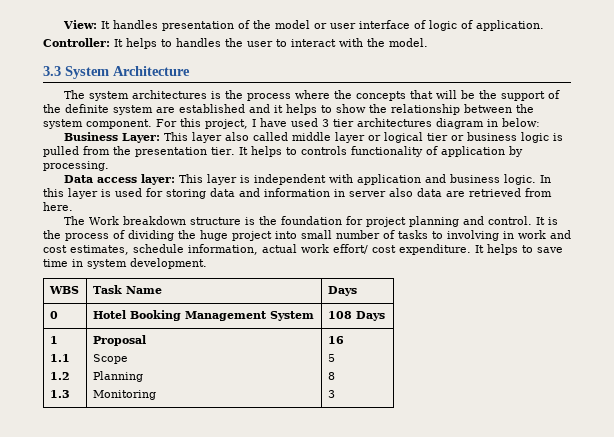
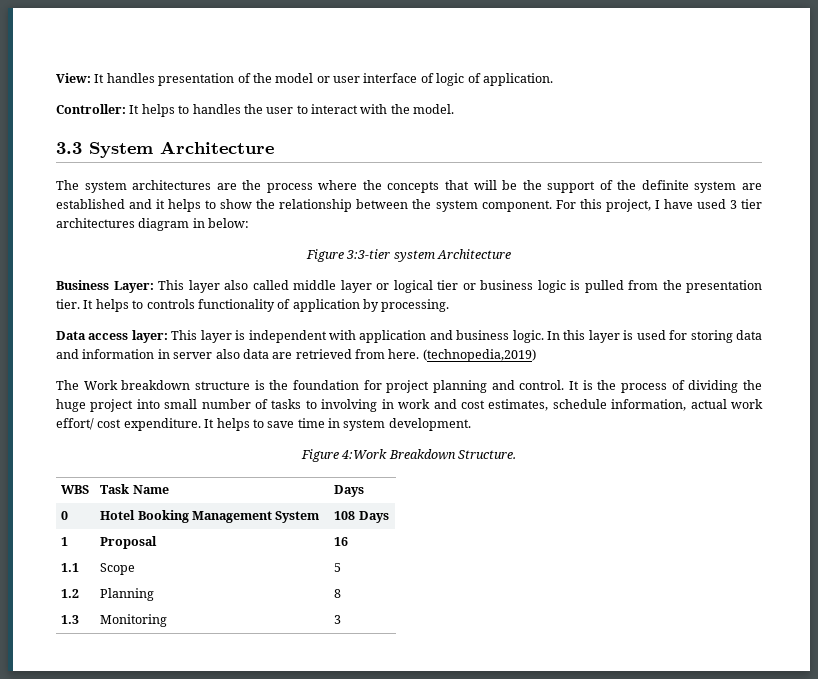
- The system architectures is the process where the concepts that will be the support of the definite system are established and it helps to show the relationship between the system component.
+ The system architectures are the process where the concepts that will be the support of the definite system are established and it helps to show the relationship between the system component.
+ Figure 3:3-tier system Architecture
+ (technopedia,2019)
+ Figure 4:Work Breakdown Structure.

